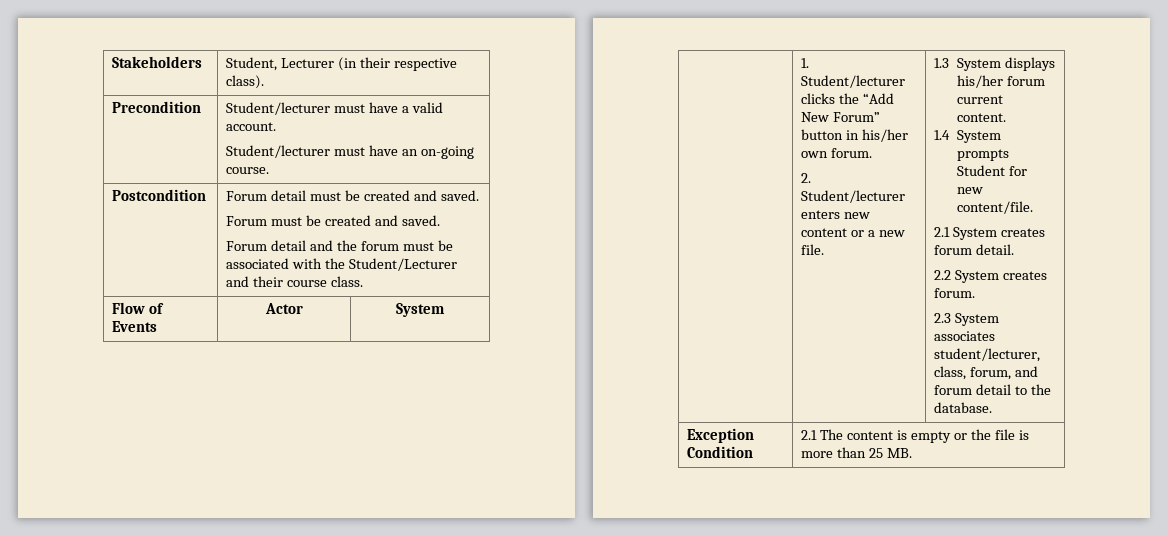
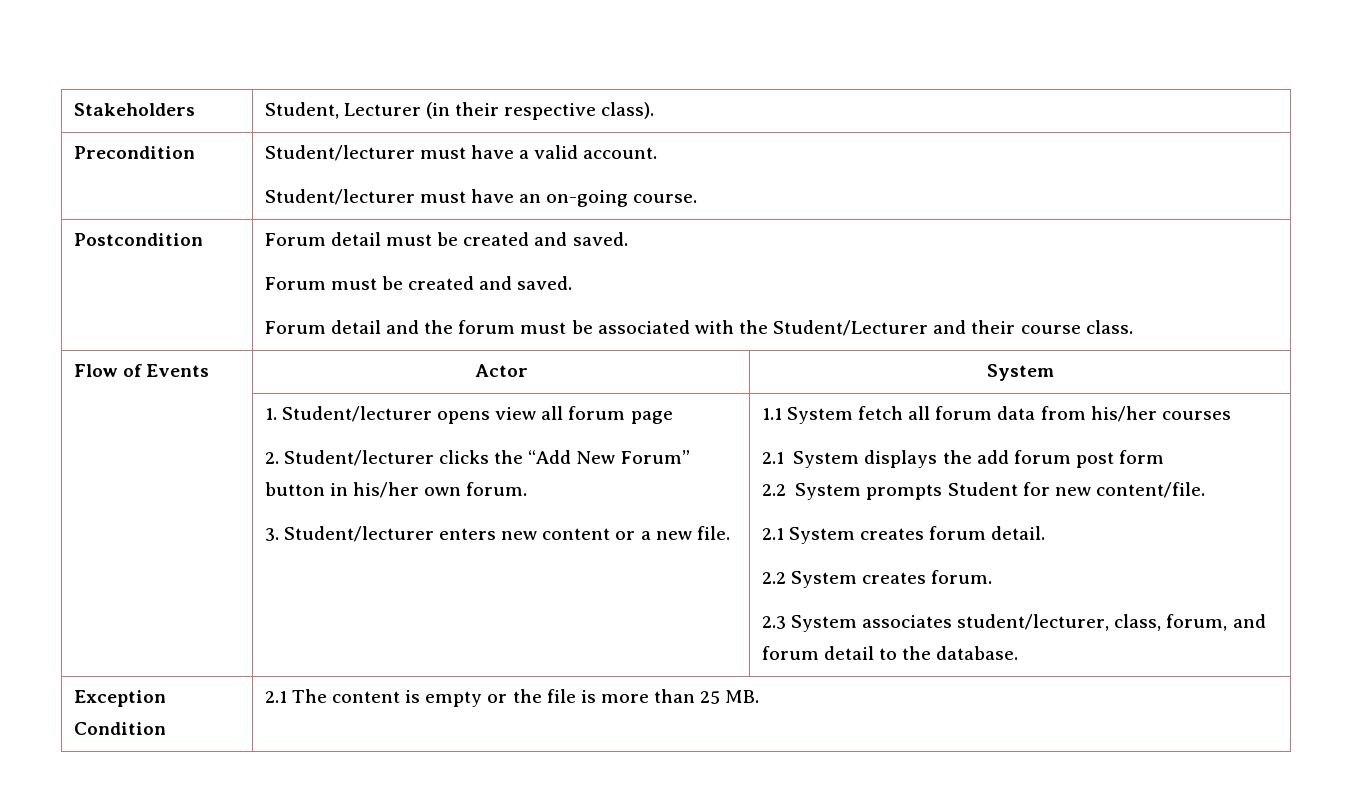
- 1. Student/lecturer clicks the “Add New Forum” button in his/her own forum.
+ 1. Student/lecturer opens view all forum page
+ 2. Student/lecturer clicks the “Add New Forum” button in his/her own forum.
- 2. Student/lecturer enters new content or a new file.
+ 3. Student/lecturer enters new content or a new file.
- 1.3 System displays his/her forum current content.
- 1.4 System prompts Student for new content/file.
+ 1.1 System fetch all forum data from his/her courses
+ 2.1 System displays the add forum post form
+ 2.2 System prompts Student for new content/file.

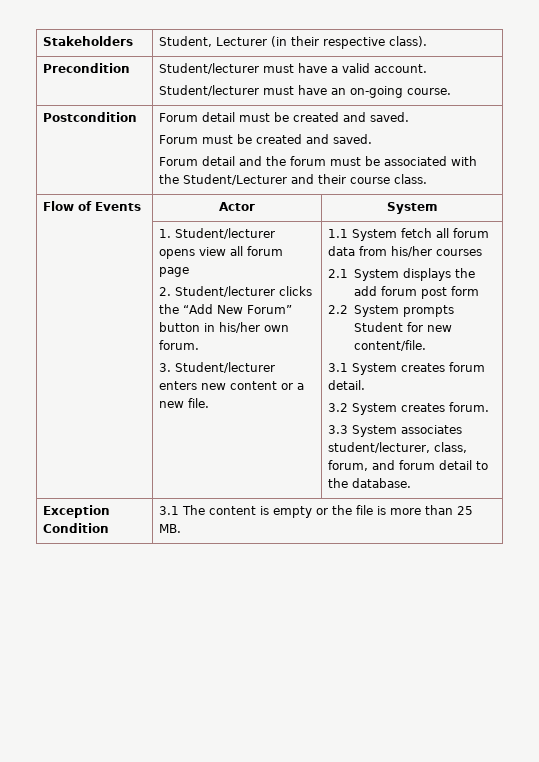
- 2.1 System creates forum detail.
+ 3.1 System creates forum detail.
- 2.2 System creates forum.
+ 3.2 System creates forum.
- 2.3 System associates student/lecturer, class, forum, and forum detail to the database.
+ 3.3 System associates student/lecturer, class, forum, and forum detail to the database.
- Exception Condition | 2.1 The content is empty or the file is more than 25 MB.
+ Exception Condition | 3.1 The content is empty or the file is more than 25 MB.

